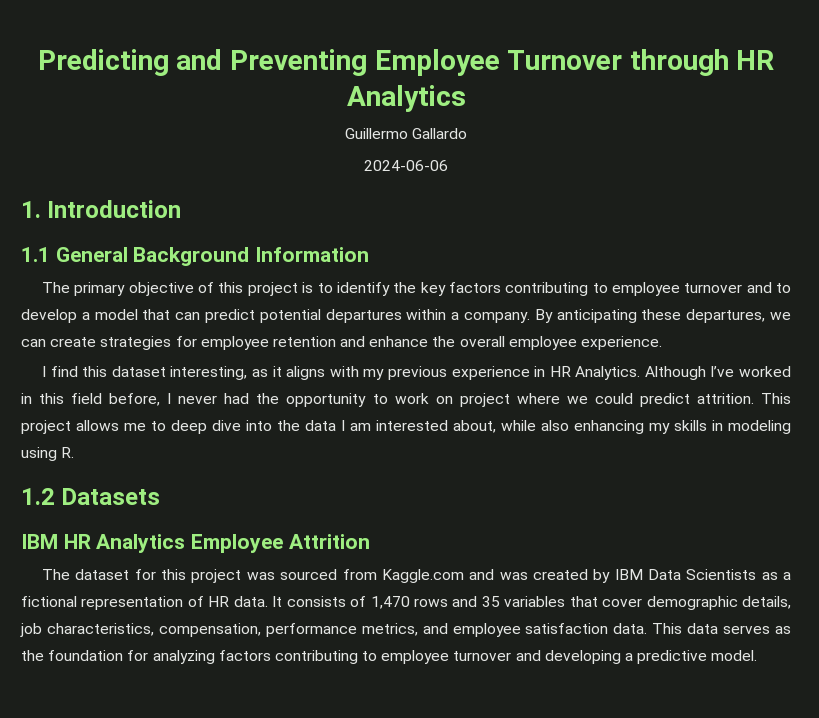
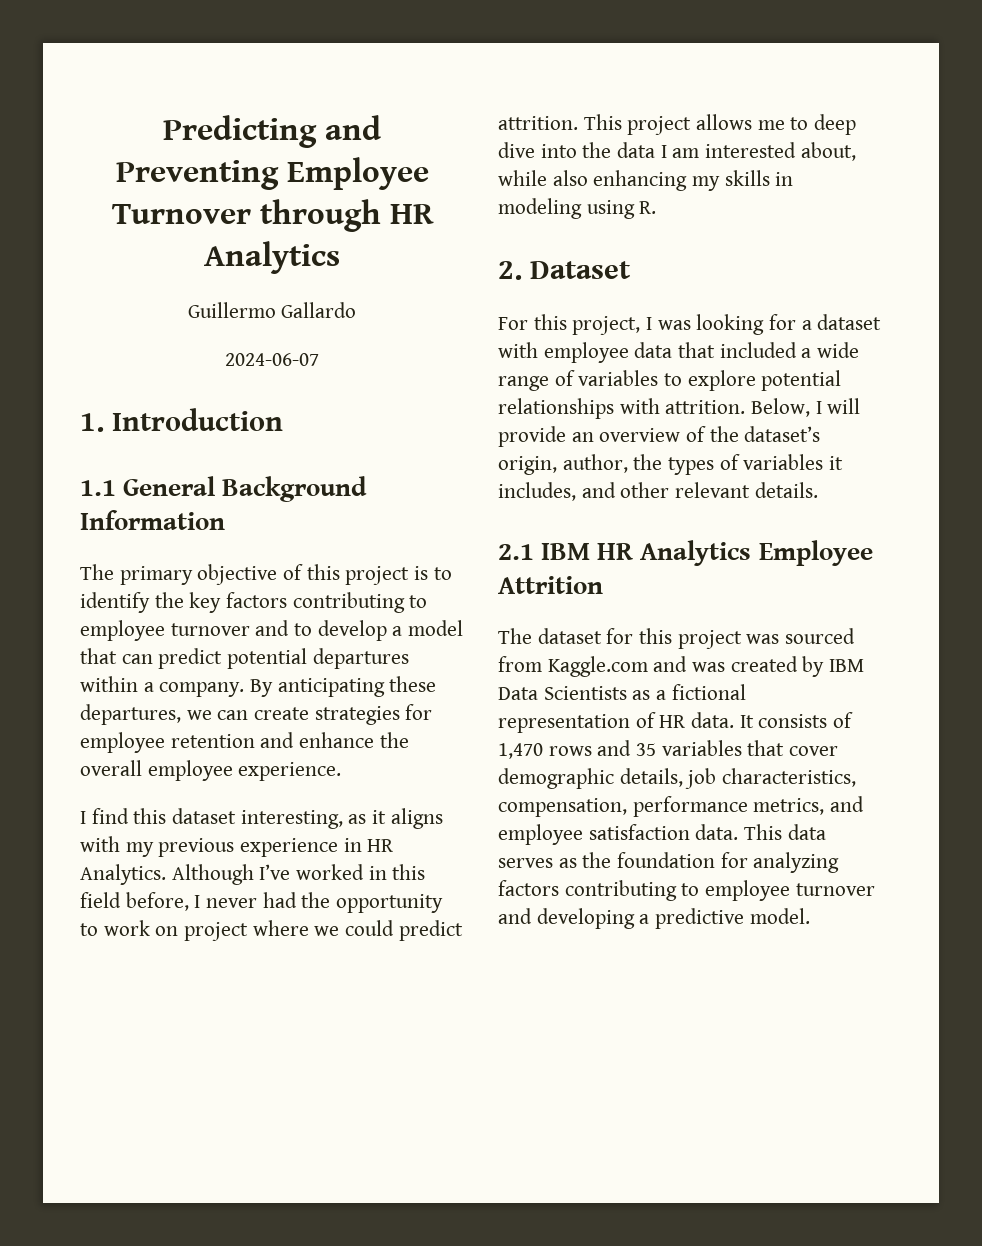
- 2024-06-06
+ 2024-06-07
- 1.2 Datasets
- IBM HR Analytics Employee Attrition
+ 2. Dataset
+ For this project, I was looking for a dataset with employee data that included a wide range of variables to explore potential relationships with attrition. Below, I will provide an overview of the dataset’s origin, author, the types of variables it includes, and other relevant details.
+ 2.1 IBM HR Analytics Employee Attrition

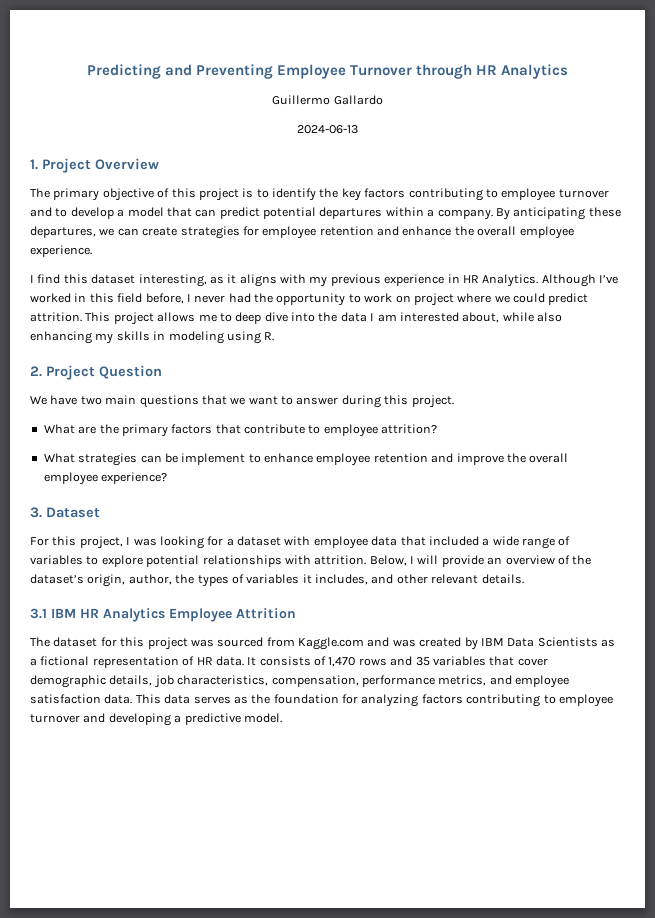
- 2024-06-07
+ 2024-06-13
- 1. Introduction
- 1.1 General Background Information
+ 1. Project Overview
- 2. Dataset
+ 2. Project Question
+ We have two main questions that we want to answer during this project.
+ What are the primary factors that contribute to employee attrition?
+ What strategies can be implement to enhance employee retention and improve the overall employee experience?
+ 3. Dataset
- 2.1 IBM HR Analytics Employee Attrition
+ 3.1 IBM HR Analytics Employee Attrition

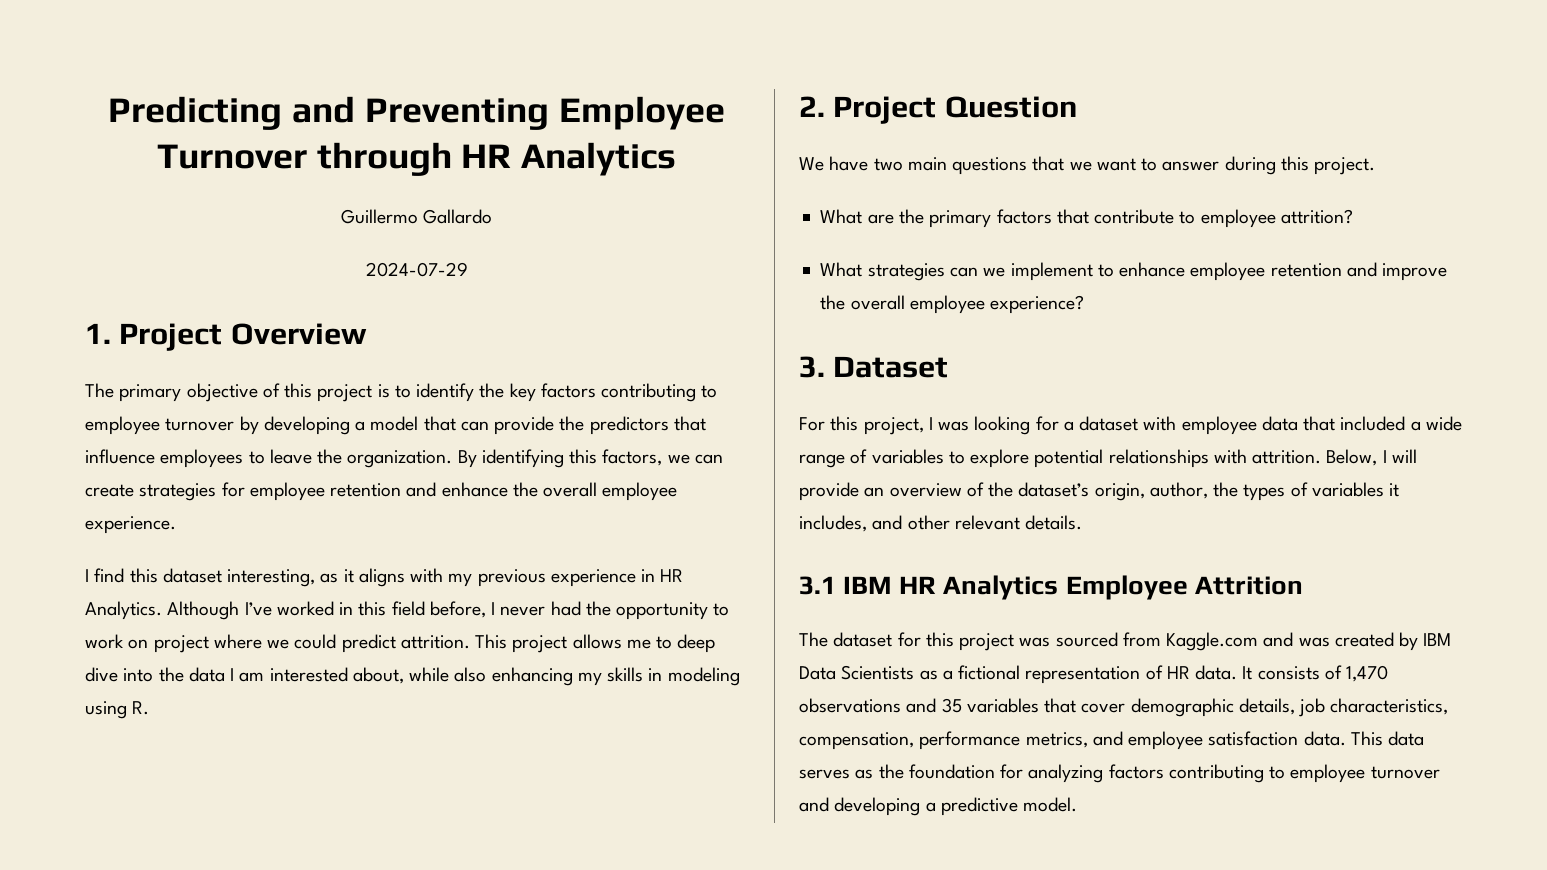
- 2024-06-13
+ 2024-07-29
- The primary objective of this project is to identify the key factors contributing to employee turnover and to develop a model that can predict potential departures within a company. By anticipating these departures, we can create strategies for employee retention and enhance the overall employee experience.
+ The primary objective of this project is to identify the key factors contributing to employee turnover by developing a model that can provide the predictors that influence employees to leave the organization. By identifying this factors, we can create strategies for employee retention and enhance the overall employee experience.
- What strategies can be implement to enhance employee retention and improve the overall employee experience?
+ What strategies can we implement to enhance employee retention and improve the overall employee experience?
- It consists of 1,470 rows and 35 variables that cover demographic details, job characteristics, compensation, performance metrics, and employee satisfaction data.
+ It consists of 1,470 observations and 35 variables that cover demographic details, job characteristics, compensation, performance metrics, and employee satisfaction data.

